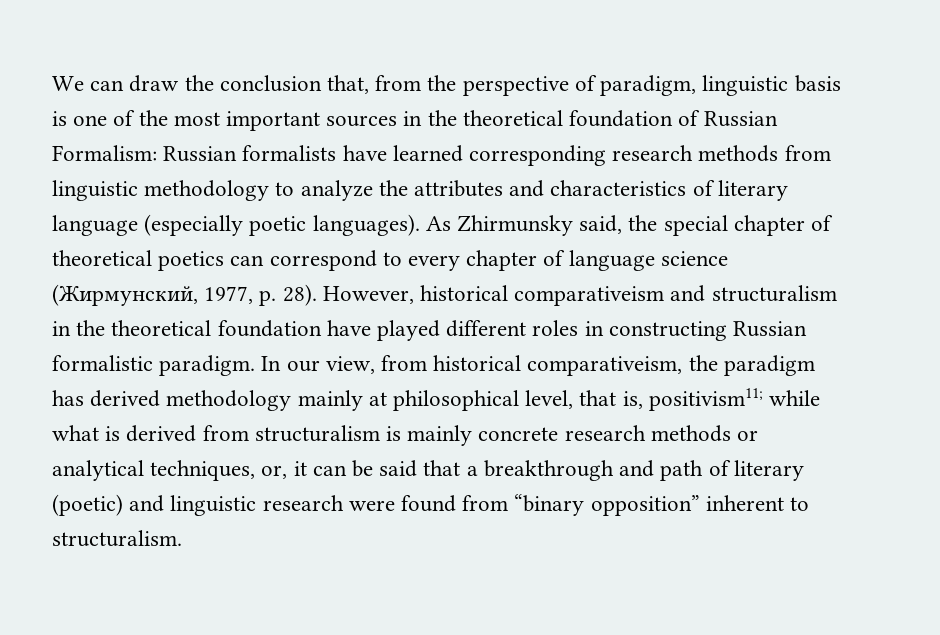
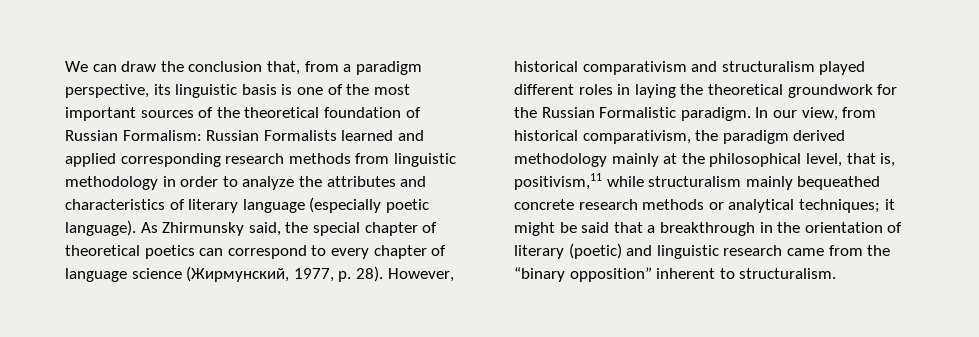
- We can draw the conclusion that, from the perspective of paradigm, linguistic basis is one of the most important sources in the theoretical foundation of Russian Formalism: Russian formalists have learned corresponding research methods from linguistic methodology to analyze the attributes and characteristics of literary language (especially poetic languages).
+ We can draw the conclusion that, from a paradigm perspective, its linguistic basis is one of the most important sources of the theoretical foundation of Russian Formalism: Russian Formalists learned and applied corresponding research methods from linguistic methodology in order to analyze the attributes and characteristics of literary language (especially poetic language).
- However, historical comparativeism and structuralism in the theoretical foundation have played different roles in constructing Russian formalistic paradigm.
+ However, historical comparativism and structuralism played different roles in laying the theoretical groundwork for the Russian Formalistic paradigm.
- In our view, from historical comparativeism, the paradigm has derived methodology mainly at philosophical level, that is, positivism11; while what is derived from structuralism is mainly concrete research methods or analytical techniques, or, it can be said that a breakthrough and path of literary (poetic) and linguistic research were found from “binary opposition” inherent to structuralism.
+ In our view, from historical comparativism, the paradigm derived methodology mainly at the philosophical level, that is, positivism,11 while structuralism mainly bequeathed concrete research methods or analytical techniques; it might be said that a breakthrough in the orientation of literary (poetic) and linguistic research came from the “binary opposition” inherent to structuralism.

